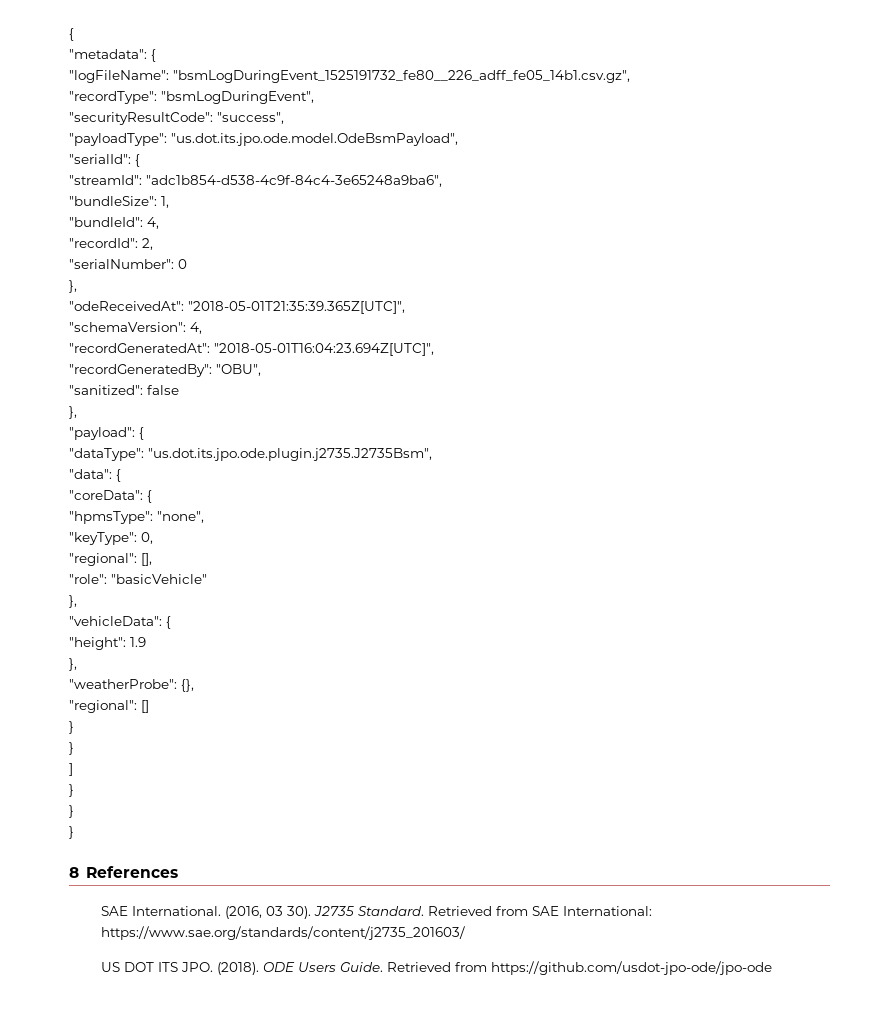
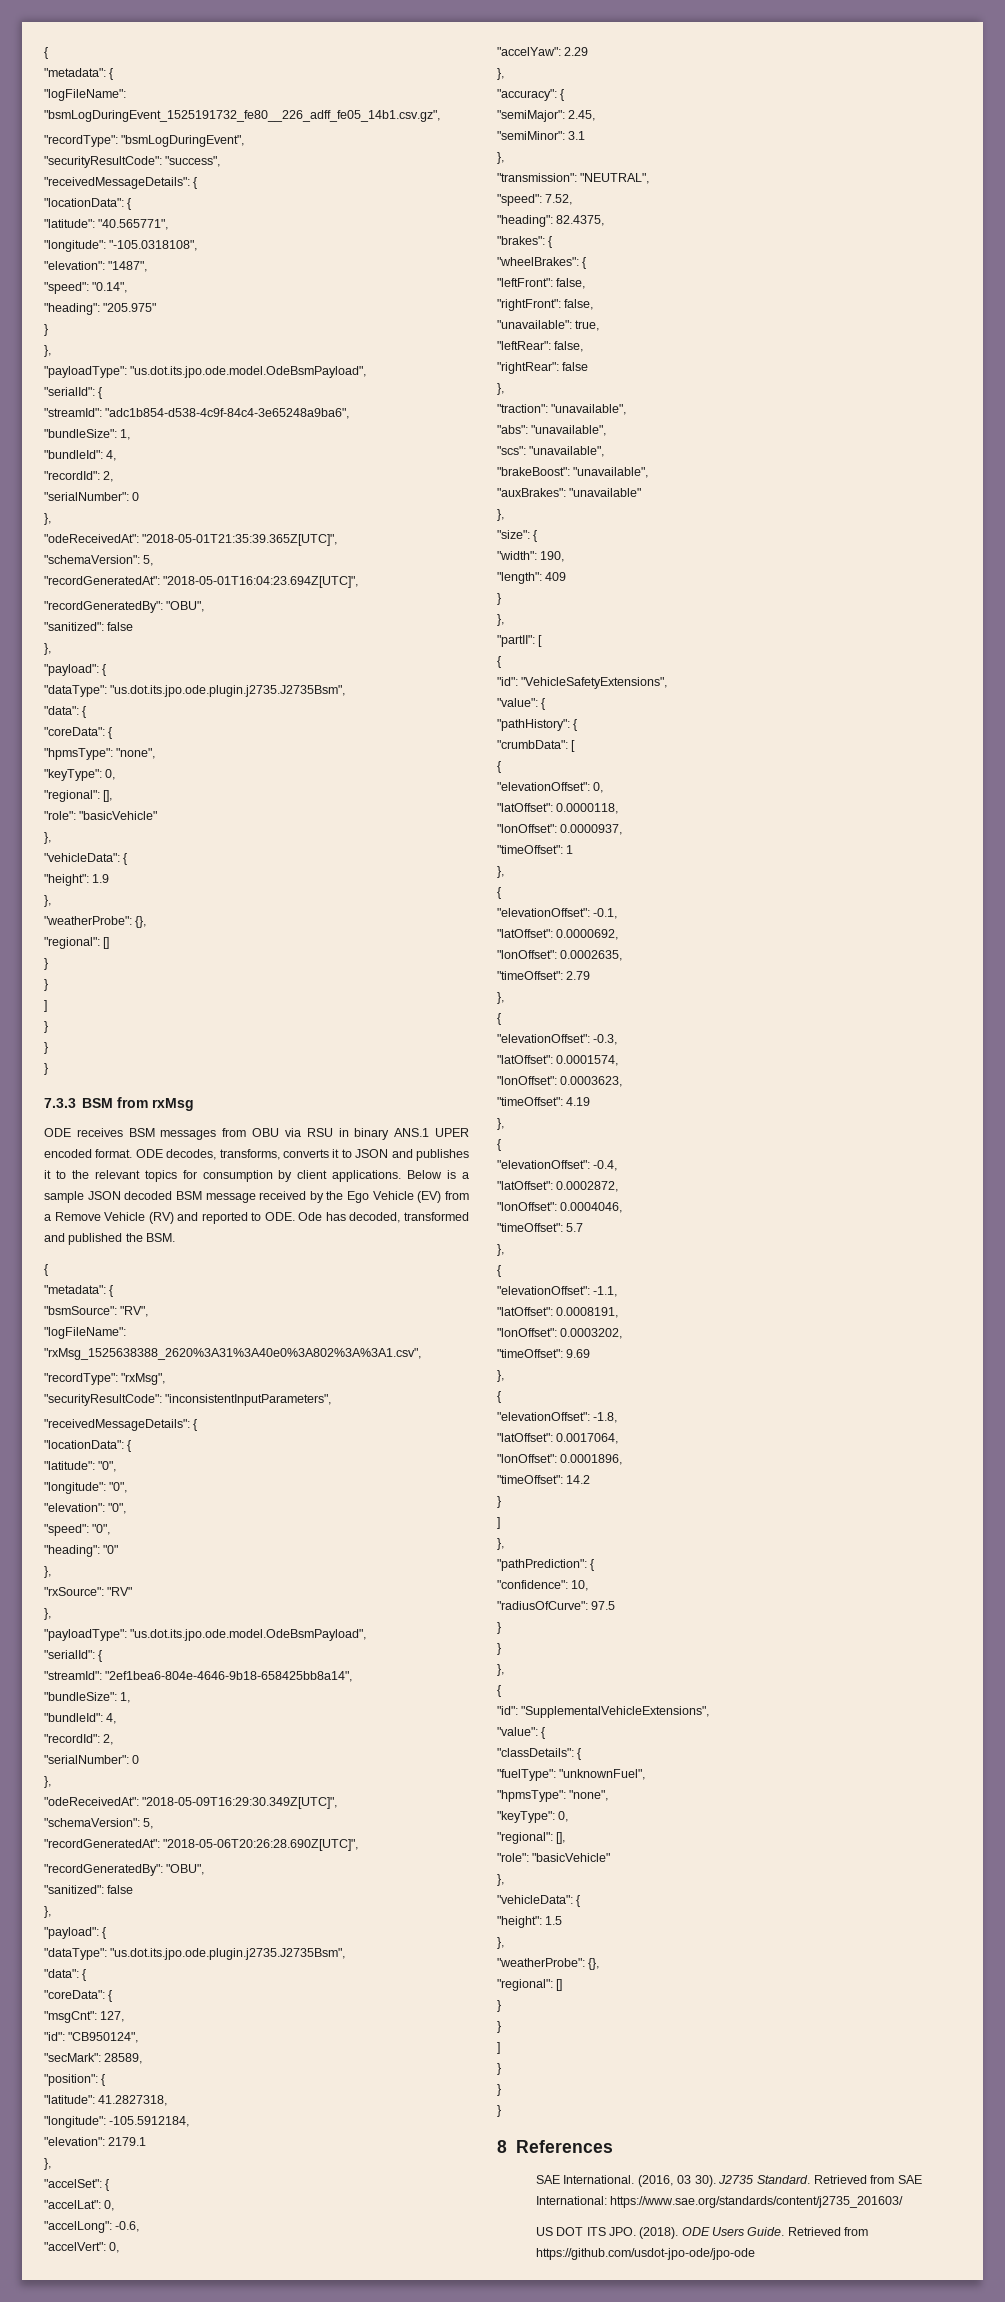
  "securityResultCode": "success",
+ "receivedMessageDetails": {
+ "locationData": {
+ "latitude": "40.565771",
+ "longitude": "-105.0318108",
+ "elevation": "1487",
+ "speed": "0.14",
+ "heading": "205.975"
+ }
+ },
  "odeReceivedAt": "2018-05-01T21:35:39.365Z[UTC]",
- "schemaVersion": 4,
+ "schemaVersion": 5,
+ 7.3.3 BSM from rxMsg
+ ODE receives BSM messages from OBU via RSU in binary ANS.1 UPER encoded format. ODE decodes, transforms, converts it to JSON and publishes it to the relevant topics for consumption by client applications. Below is a sample JSON decoded BSM message received by the Ego Vehicle (EV) from a Remove Vehicle (RV) and reported to ODE. Ode has decoded, transformed and published the BSM.
+ {
+ "metadata": {
+ "bsmSource": "RV",
+ "logFileName": "rxMsg_1525638388_2620%3A31%3A40e0%3A802%3A%3A1.csv",
+ "recordType": "rxMsg",
+ "securityResultCode": "inconsistentInputParameters",
+ "receivedMessageDetails": {
+ "locationData": {
+ "latitude": "0",
+ "longitude": "0",
+ "elevation": "0",
+ "speed": "0",
+ "heading": "0"
+ },
+ "rxSource": "RV"
+ },
+ "payloadType": "us.dot.its.jpo.ode.model.OdeBsmPayload",
+ "serialId": {
+ "streamId": "2ef1bea6-804e-4646-9b18-658425bb8a14",
+ "bundleSize": 1,
+ "bundleId": 4,
+ "recordId": 2,
+ "serialNumber": 0
+ },
+ "odeReceivedAt": "2018-05-09T16:29:30.349Z[UTC]",
+ "schemaVersion": 5,
+ "recordGeneratedAt": "2018-05-06T20:26:28.690Z[UTC]",
+ "recordGeneratedBy": "OBU",
+ "sanitized": false
+ },
+ "payload": {
+ "dataType": "us.dot.its.jpo.ode.plugin.j2735.J2735Bsm",
+ "data": {
+ "coreData": {
+ "msgCnt": 127,
+ "id": "CB950124",
+ "secMark": 28589,
+ "position": {
+ "latitude": 41.2827318,
+ "longitude": -105.5912184,
+ "elevation": 2179.1
+ },
+ "accelSet": {
+ "accelLat": 0,
+ "accelLong": -0.6,
+ "accelVert": 0,
+ "accelYaw": 2.29
+ },
+ "accuracy": {
+ "semiMajor": 2.45,
+ "semiMinor": 3.1
+ },
+ "transmission": "NEUTRAL",
+ "speed": 7.52,
+ "heading": 82.4375,
+ "brakes": {
+ "wheelBrakes": {
+ "leftFront": false,
+ "rightFront": false,
+ "unavailable": true,
+ "leftRear": false,
+ "rightRear": false
+ },
+ "traction": "unavailable",
+ "abs": "unavailable",
+ "scs": "unavailable",
+ "brakeBoost": "unavailable",
+ "auxBrakes": "unavailable"
+ },
+ "size": {
+ "width": 190,
+ "length": 409
+ }
+ },
+ "partII": [
+ {
+ "id": "VehicleSafetyExtensions",
+ "value": {
+ "pathHistory": {
+ "crumbData": [
+ {
+ "elevationOffset": 0,
+ "latOffset": 0.0000118,
+ "lonOffset": 0.0000937,
+ "timeOffset": 1
+ },
+ {
+ "elevationOffset": -0.1,
+ "latOffset": 0.0000692,
+ "lonOffset": 0.0002635,
+ "timeOffset": 2.79
+ },
+ {
+ "elevationOffset": -0.3,
+ "latOffset": 0.0001574,
+ "lonOffset": 0.0003623,
+ "timeOffset": 4.19
+ },
+ {
+ "elevationOffset": -0.4,
+ "latOffset": 0.0002872,
+ "lonOffset": 0.0004046,
+ "timeOffset": 5.7
+ },
+ {
+ "elevationOffset": -1.1,
+ "latOffset": 0.0008191,
+ "lonOffset": 0.0003202,
+ "timeOffset": 9.69
+ },
+ {
+ "elevationOffset": -1.8,
+ "latOffset": 0.0017064,
+ "lonOffset": 0.0001896,
+ "timeOffset": 14.2
+ }
+ ]
+ },
+ "pathPrediction": {
+ "confidence": 10,
+ "radiusOfCurve": 97.5
+ }
+ }
+ },
+ {
+ "id": "SupplementalVehicleExtensions",
+ "value": {
+ "classDetails": {
+ "fuelType": "unknownFuel",
+ "hpmsType": "none",
+ "keyType": 0,
+ "regional": [],
+ "role": "basicVehicle"
+ },
+ "vehicleData": {
+ "height": 1.5
+ },
+ "weatherProbe": {},
+ "regional": []
+ }
+ }
+ ]
+ }
+ }
+ }

